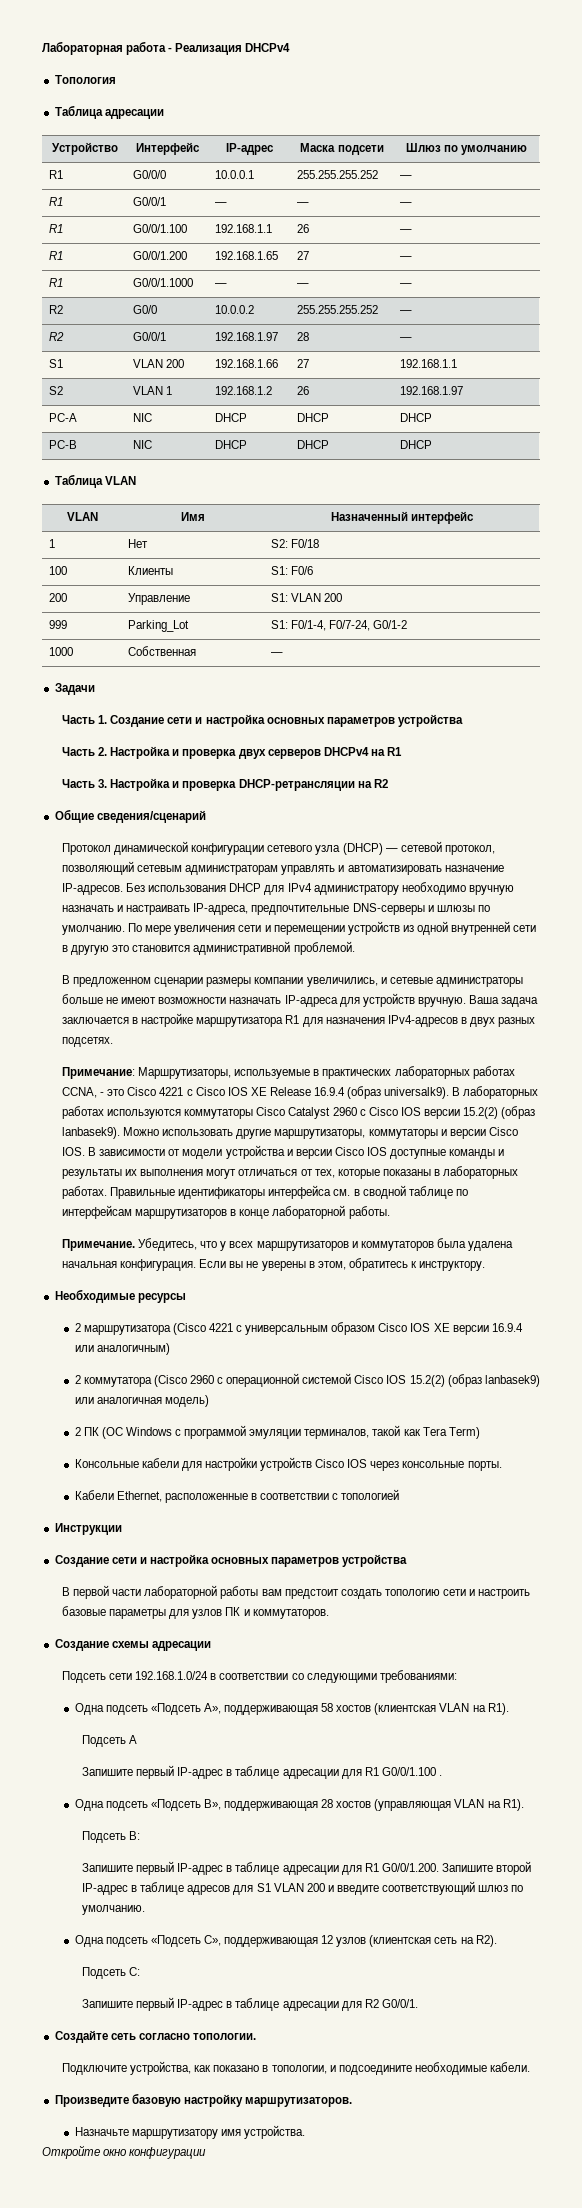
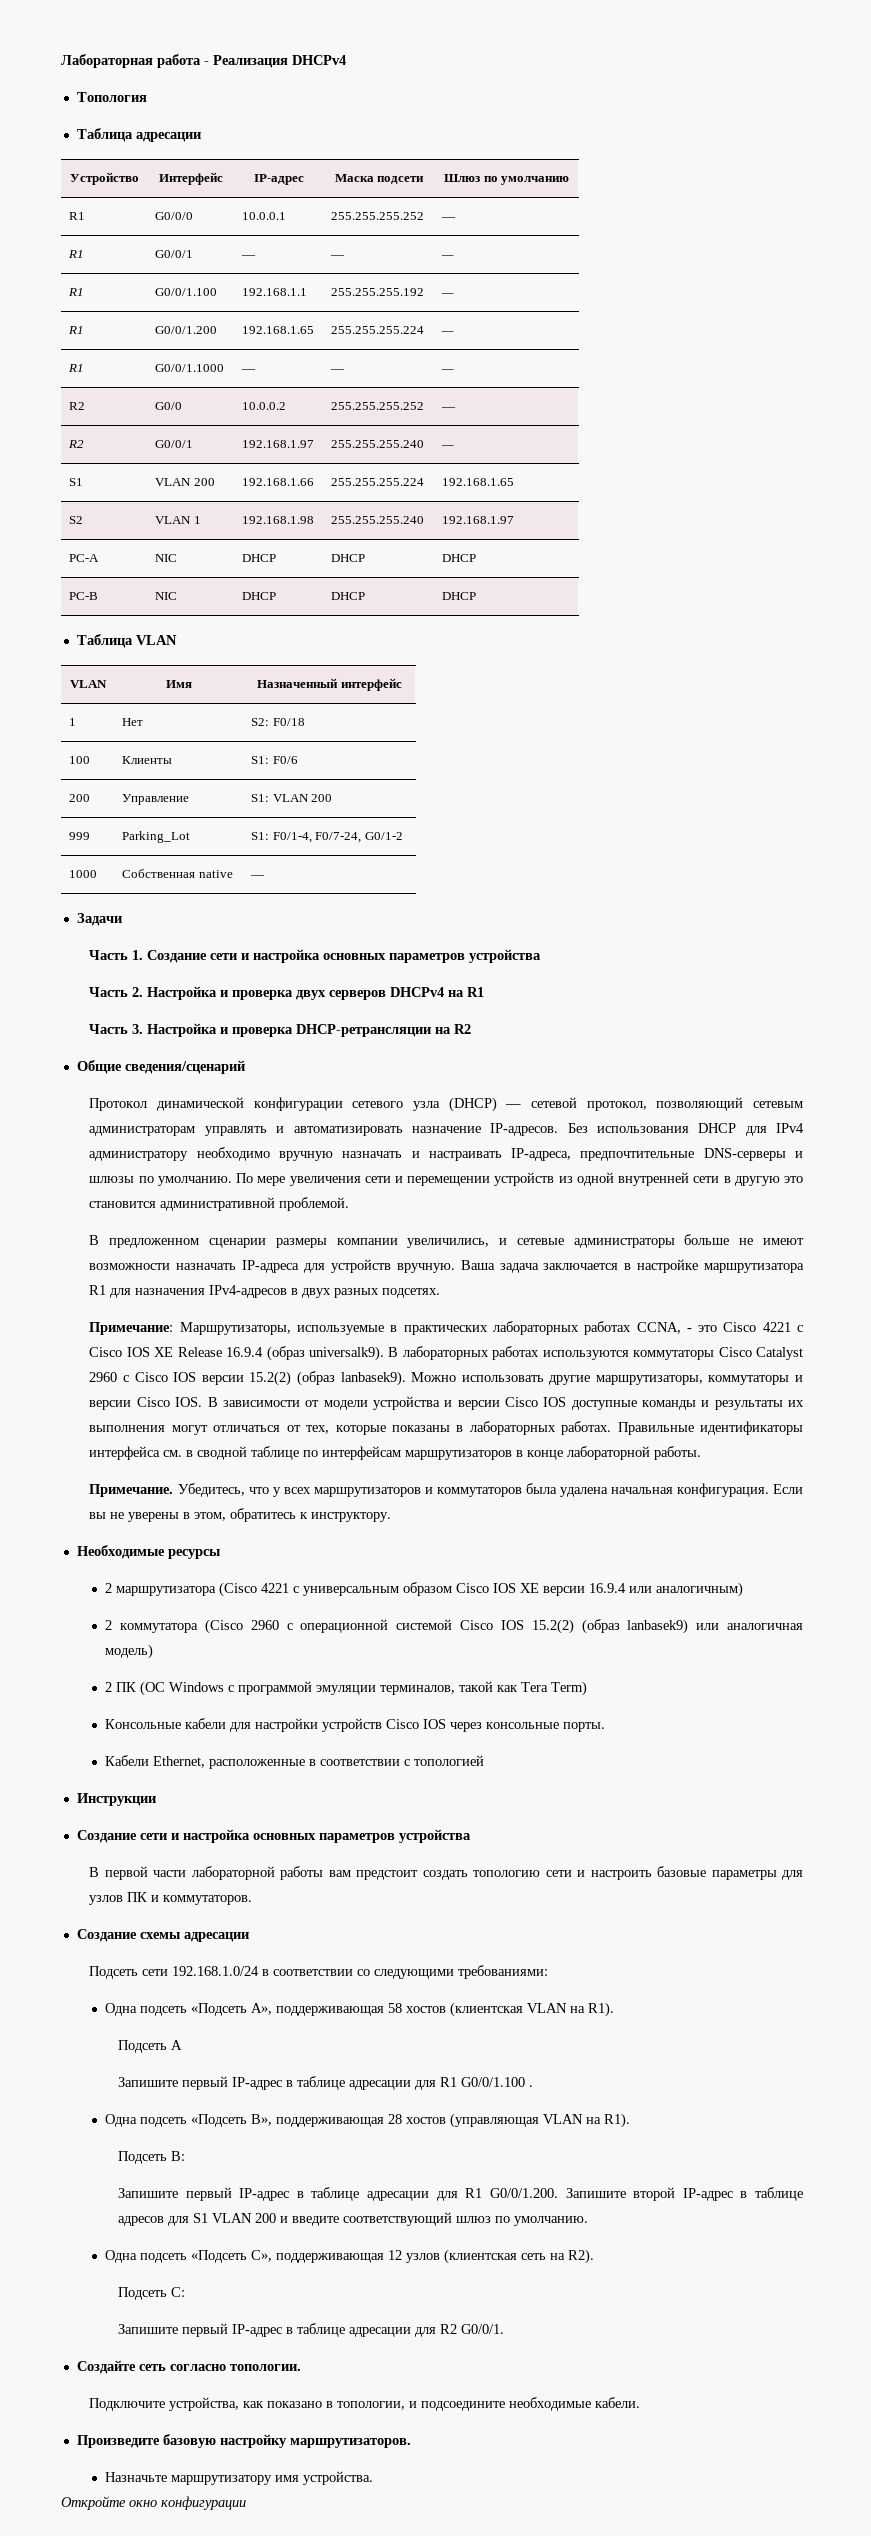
- R1 | G0/0/1.100 | 192.168.1.1 | 26 | —
+ R1 | G0/0/1.100 | 192.168.1.1 | 255.255.255.192 | —
- R1 | G0/0/1.200 | 192.168.1.65 | 27 | —
+ R1 | G0/0/1.200 | 192.168.1.65 | 255.255.255.224 | —
- R2 | G0/0/1 | 192.168.1.97 | 28 | —
+ R2 | G0/0/1 | 192.168.1.97 | 255.255.255.240 | —
- S1 | VLAN 200 | 192.168.1.66 | 27 | 192.168.1.1
+ S1 | VLAN 200 | 192.168.1.66 | 255.255.255.224 | 192.168.1.65
- S2 | VLAN 1 | 192.168.1.2 | 26 | 192.168.1.97
+ S2 | VLAN 1 | 192.168.1.98 | 255.255.255.240 | 192.168.1.97
- 1000 | Собственная | —
+ 1000 | Собственная native | —

